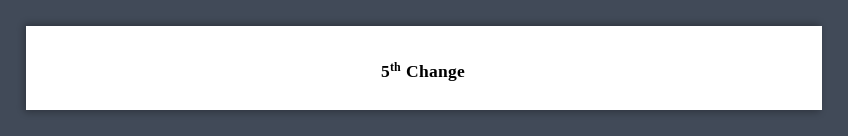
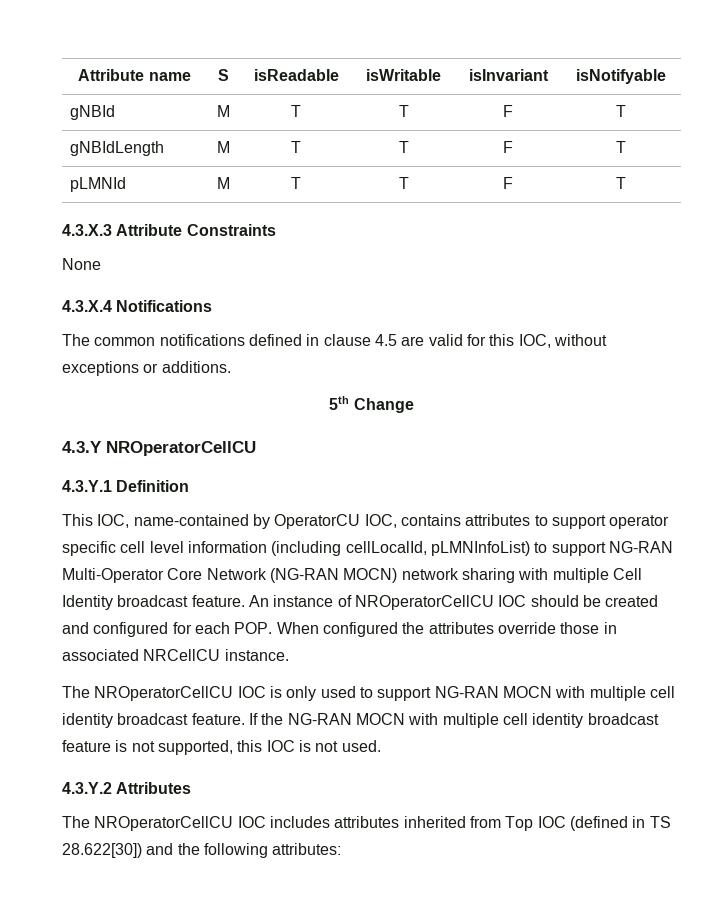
+ Attribute name | S | isReadable | isWritable | isInvariant | isNotifyable
+ gNBId | M | T | T | F | T
+ gNBIdLength | M | T | T | F | T
+ pLMNId | M | T | T | F | T
+ 4.3.X.3 Attribute Constraints
+ None
+ 4.3.X.4 Notifications
+ The common notifications defined in clause 4.5 are valid for this IOC, without exceptions or additions.
  5th Change
+ 4.3.Y NROperatorCellCU
+ 4.3.Y.1 Definition
+ This IOC, name-contained by OperatorCU IOC, contains attributes to support operator specific cell level information (including cellLocalId, pLMNInfoList) to support NG-RAN Multi-Operator Core Network (NG-RAN MOCN) network sharing with multiple Cell Identity broadcast feature. An instance of NROperatorCellCU IOC should be created and configured for each POP. When configured the attributes override those in associated NRCellCU instance.
+ The NROperatorCellCU IOC is only used to support NG-RAN MOCN with multiple cell identity broadcast feature. If the NG-RAN MOCN with multiple cell identity broadcast feature is not supported, this IOC is not used.
+ 4.3.Y.2 Attributes
+ The NROperatorCellCU IOC includes attributes inherited from Top IOC (defined in TS 28.622[30]) and the following attributes:

